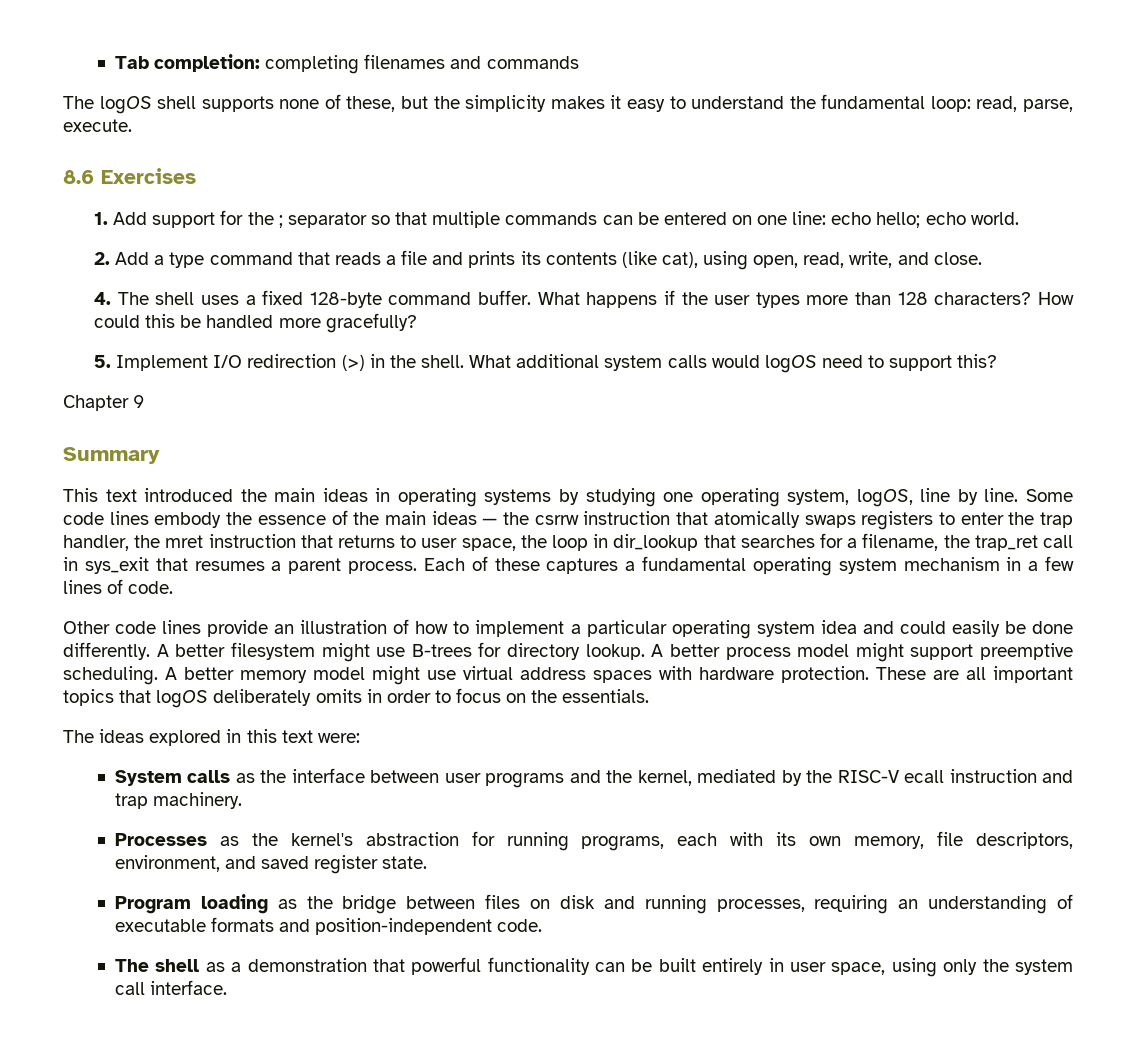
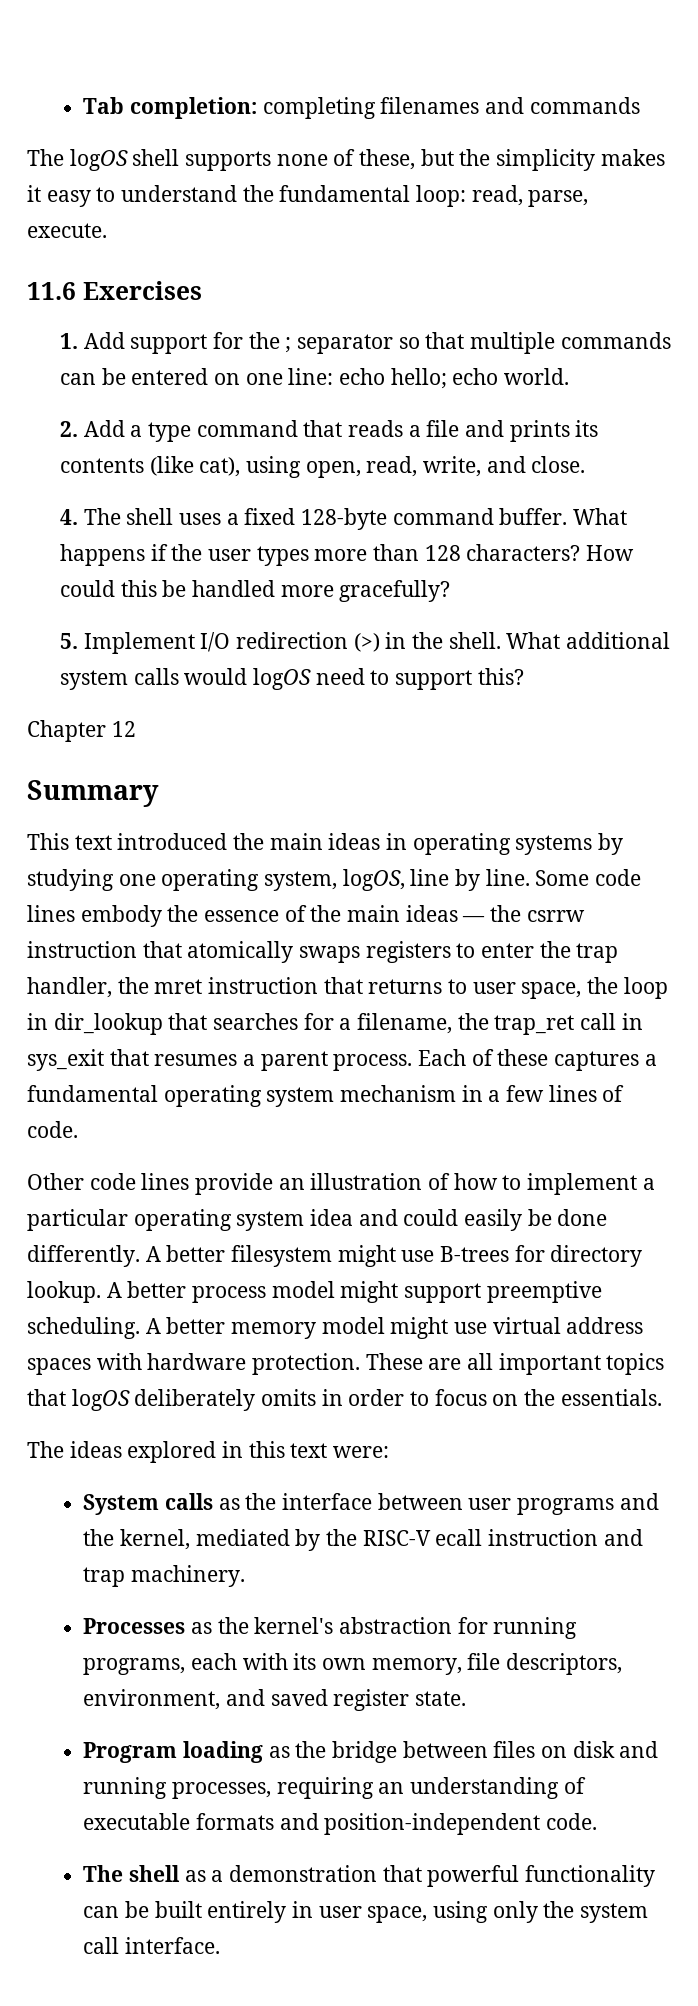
- 8.6 Exercises
+ 11.6 Exercises
- Chapter 9
+ Chapter 12

